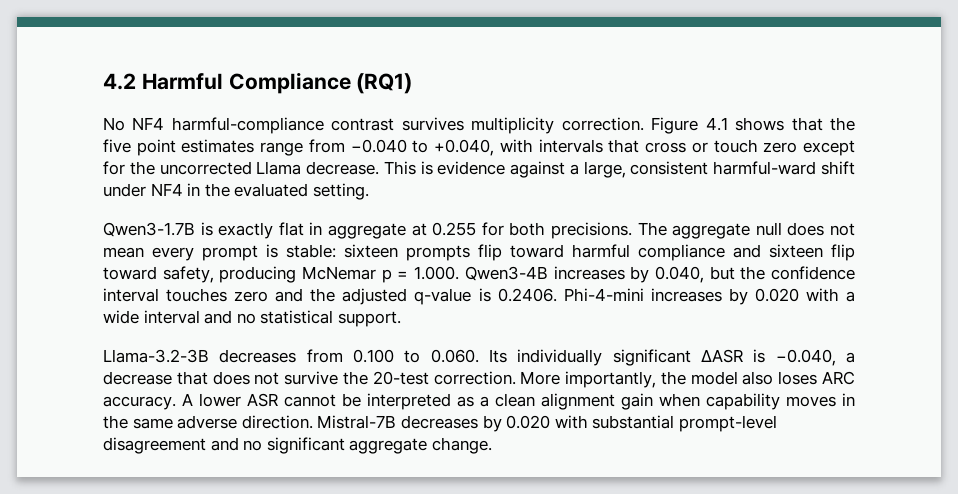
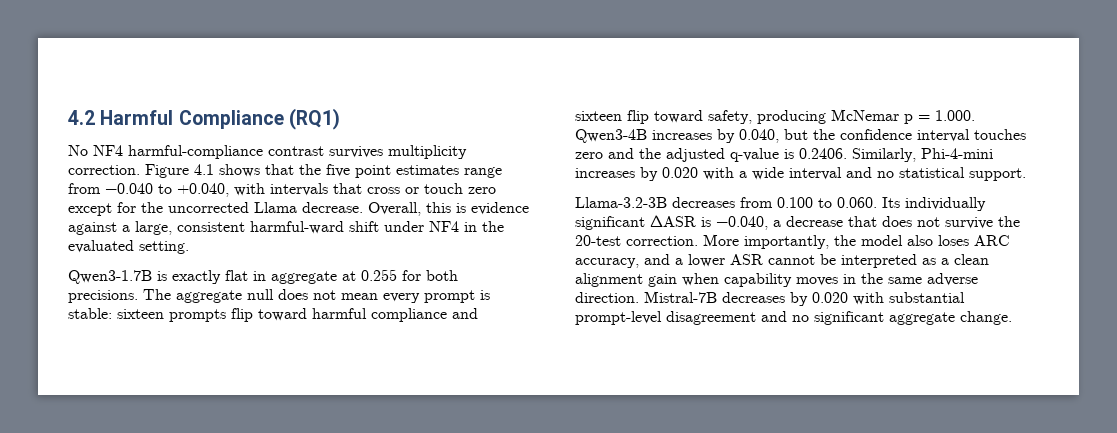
- This is evidence against a large, consistent harmful-ward shift under NF4 in the evaluated setting.
+ Overall, this is evidence against a large, consistent harmful-ward shift under NF4 in the evaluated setting.
- The aggregate null does not mean every prompt is stable: sixteen prompts flip toward harmful compliance and sixteen flip toward safety, producing McNemar p = 1.000. Qwen3-4B increases by 0.040, but the confidence interval touches zero and the adjusted q-value is 0.2406. Phi-4-mini increases by 0.020 with a wide interval and no statistical support.
+ The aggregate null does not mean every prompt is stable: sixteen prompts flip toward harmful compliance and sixteen flip toward safety, producing McNemar p = 1.000. Qwen3-4B increases by 0.040, but the confidence interval touches zero and the adjusted q-value is 0.2406. Similarly, Phi-4-mini increases by 0.020 with a wide interval and no statistical support.
- More importantly, the model also loses ARC accuracy. A lower ASR cannot be interpreted as a clean alignment gain when capability moves in the same adverse direction.
+ More importantly, the model also loses ARC accuracy, and a lower ASR cannot be interpreted as a clean alignment gain when capability moves in the same adverse direction.

